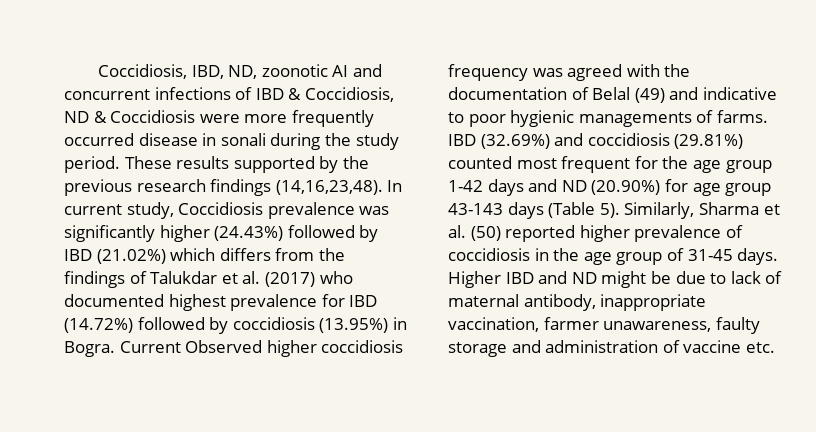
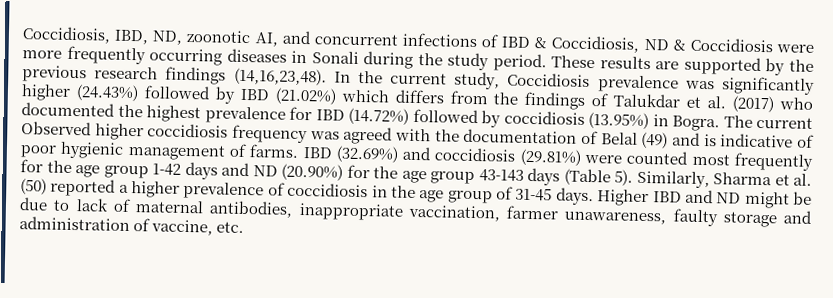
- Coccidiosis, IBD, ND, zoonotic AI and concurrent infections of IBD & Coccidiosis, ND & Coccidiosis were more frequently occurred disease in sonali during the study period.
+ Coccidiosis, IBD, ND, zoonotic AI, and concurrent infections of IBD & Coccidiosis, ND & Coccidiosis were more frequently occurring diseases in Sonali during the study period.
- These results supported by the previous research findings (14,16,23,48).
+ These results are supported by the previous research findings (14,16,23,48).
- In current study, Coccidiosis prevalence was significantly higher (24.43%) followed by IBD (21.02%) which differs from the findings of Talukdar et al. (2017) who documented highest prevalence for IBD (14.72%) followed by coccidiosis (13.95%) in Bogra.
+ In the current study, Coccidiosis prevalence was significantly higher (24.43%) followed by IBD (21.02%) which differs from the findings of Talukdar et al. (2017) who documented the highest prevalence for IBD (14.72%) followed by coccidiosis (13.95%) in Bogra.
- Current Observed higher coccidiosis frequency was agreed with the documentation of Belal (49) and indicative to poor hygienic managements of farms.
+ The current Observed higher coccidiosis frequency was agreed with the documentation of Belal (49) and is indicative of poor hygienic management of farms.
- IBD (32.69%) and coccidiosis (29.81%) counted most frequent for the age group 1-42 days and ND (20.90%) for age group 43-143 days (Table 5).
+ IBD (32.69%) and coccidiosis (29.81%) were counted most frequently for the age group 1-42 days and ND (20.90%) for the age group 43-143 days (Table 5).
- Similarly, Sharma et al. (50) reported higher prevalence of coccidiosis in the age group of 31-45 days.
+ Similarly, Sharma et al. (50) reported a higher prevalence of coccidiosis in the age group of 31-45 days.
- Higher IBD and ND might be due to lack of maternal antibody, inappropriate vaccination, farmer unawareness, faulty storage and administration of vaccine etc.
+ Higher IBD and ND might be due to lack of maternal antibodies, inappropriate vaccination, farmer unawareness, faulty storage and administration of vaccine, etc.

